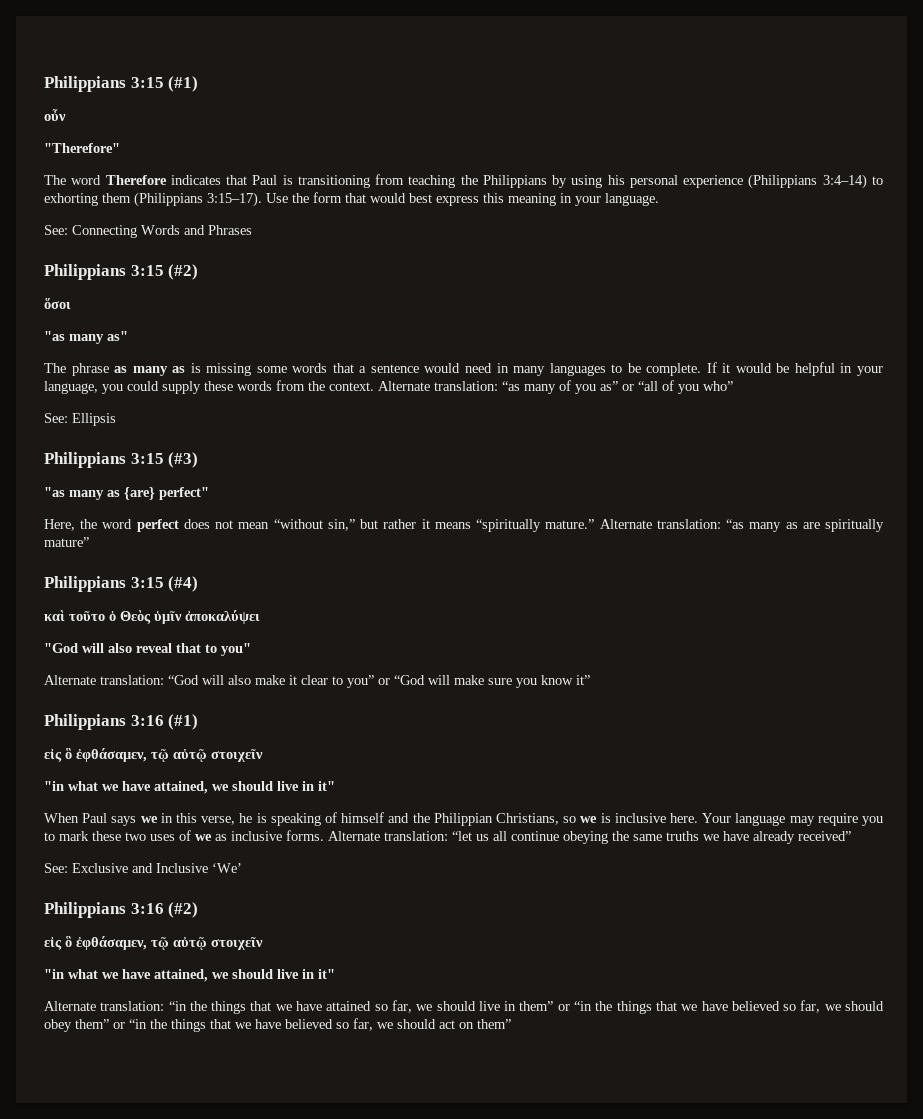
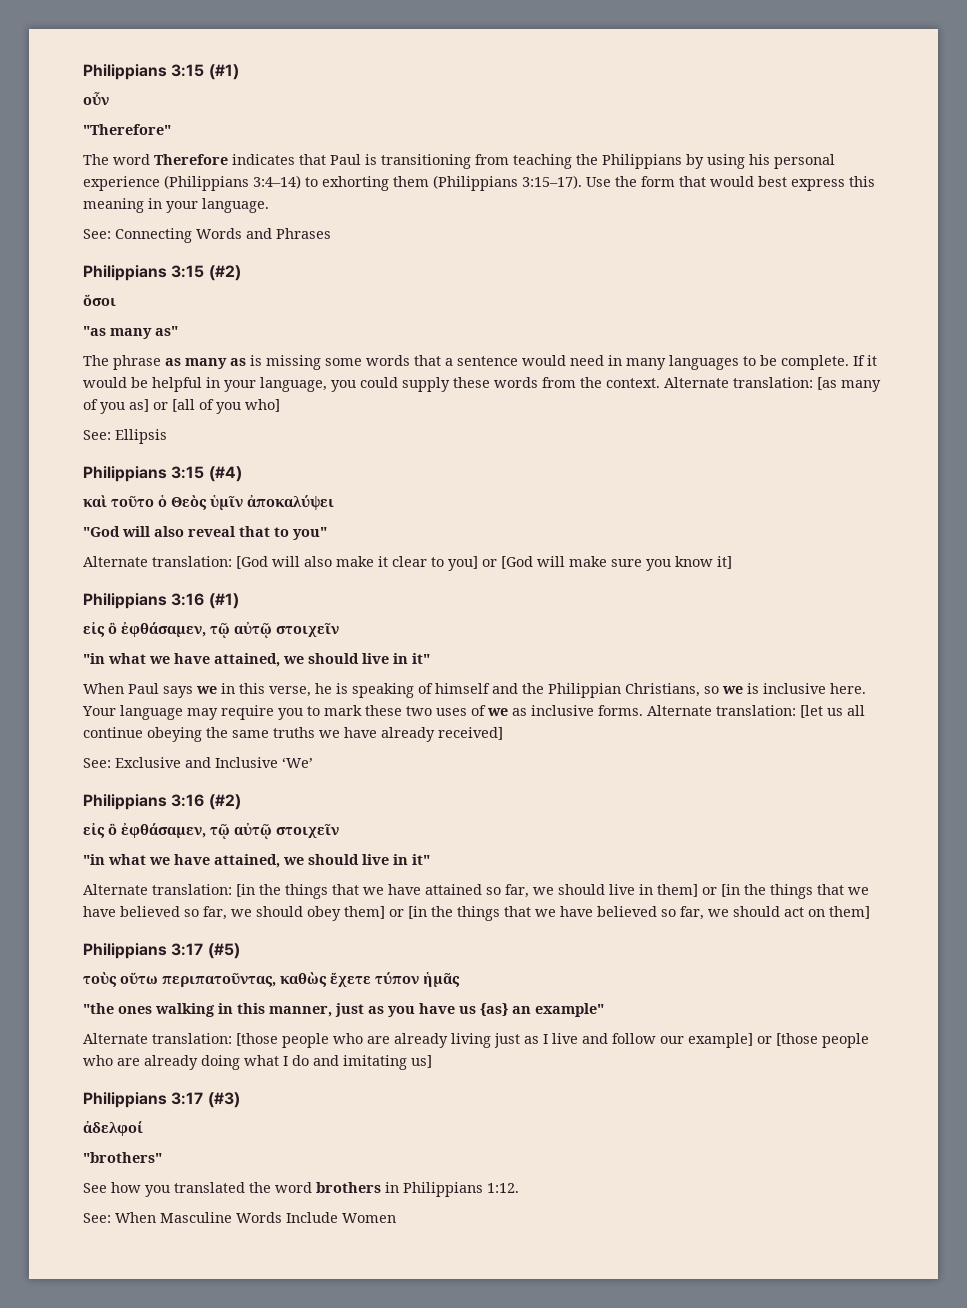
- Alternate translation: “as many of you as” or “all of you who”
+ Alternate translation: [as many of you as] or [all of you who]
- Philippians 3:15 (#3)
- "as many as {are} perfect"
- Here, the word perfect does not mean “without sin,” but rather it means “spiritually mature.” Alternate translation: “as many as are spiritually mature”
- Alternate translation: “God will also make it clear to you” or “God will make sure you know it”
+ Alternate translation: [God will also make it clear to you] or [God will make sure you know it]
- Alternate translation: “let us all continue obeying the same truths we have already received”
+ Alternate translation: [let us all continue obeying the same truths we have already received]
- Alternate translation: “in the things that we have attained so far, we should live in them” or “in the things that we have believed so far, we should obey them” or “in the things that we have believed so far, we should act on them”
+ Alternate translation: [in the things that we have attained so far, we should live in them] or [in the things that we have believed so far, we should obey them] or [in the things that we have believed so far, we should act on them]
+ Philippians 3:17 (#5)
+ τοὺς οὕτω περιπατοῦντας, καθὼς ἔχετε τύπον ἡμᾶς
+ "the ones walking in this manner, just as you have us {as} an example"
+ Alternate translation: [those people who are already living just as I live and follow our example] or [those people who are already doing what I do and imitating us]
+ Philippians 3:17 (#3)
+ ἀδελφοί
+ "brothers"
+ See how you translated the word brothers in Philippians 1:12.
+ See: When Masculine Words Include Women

